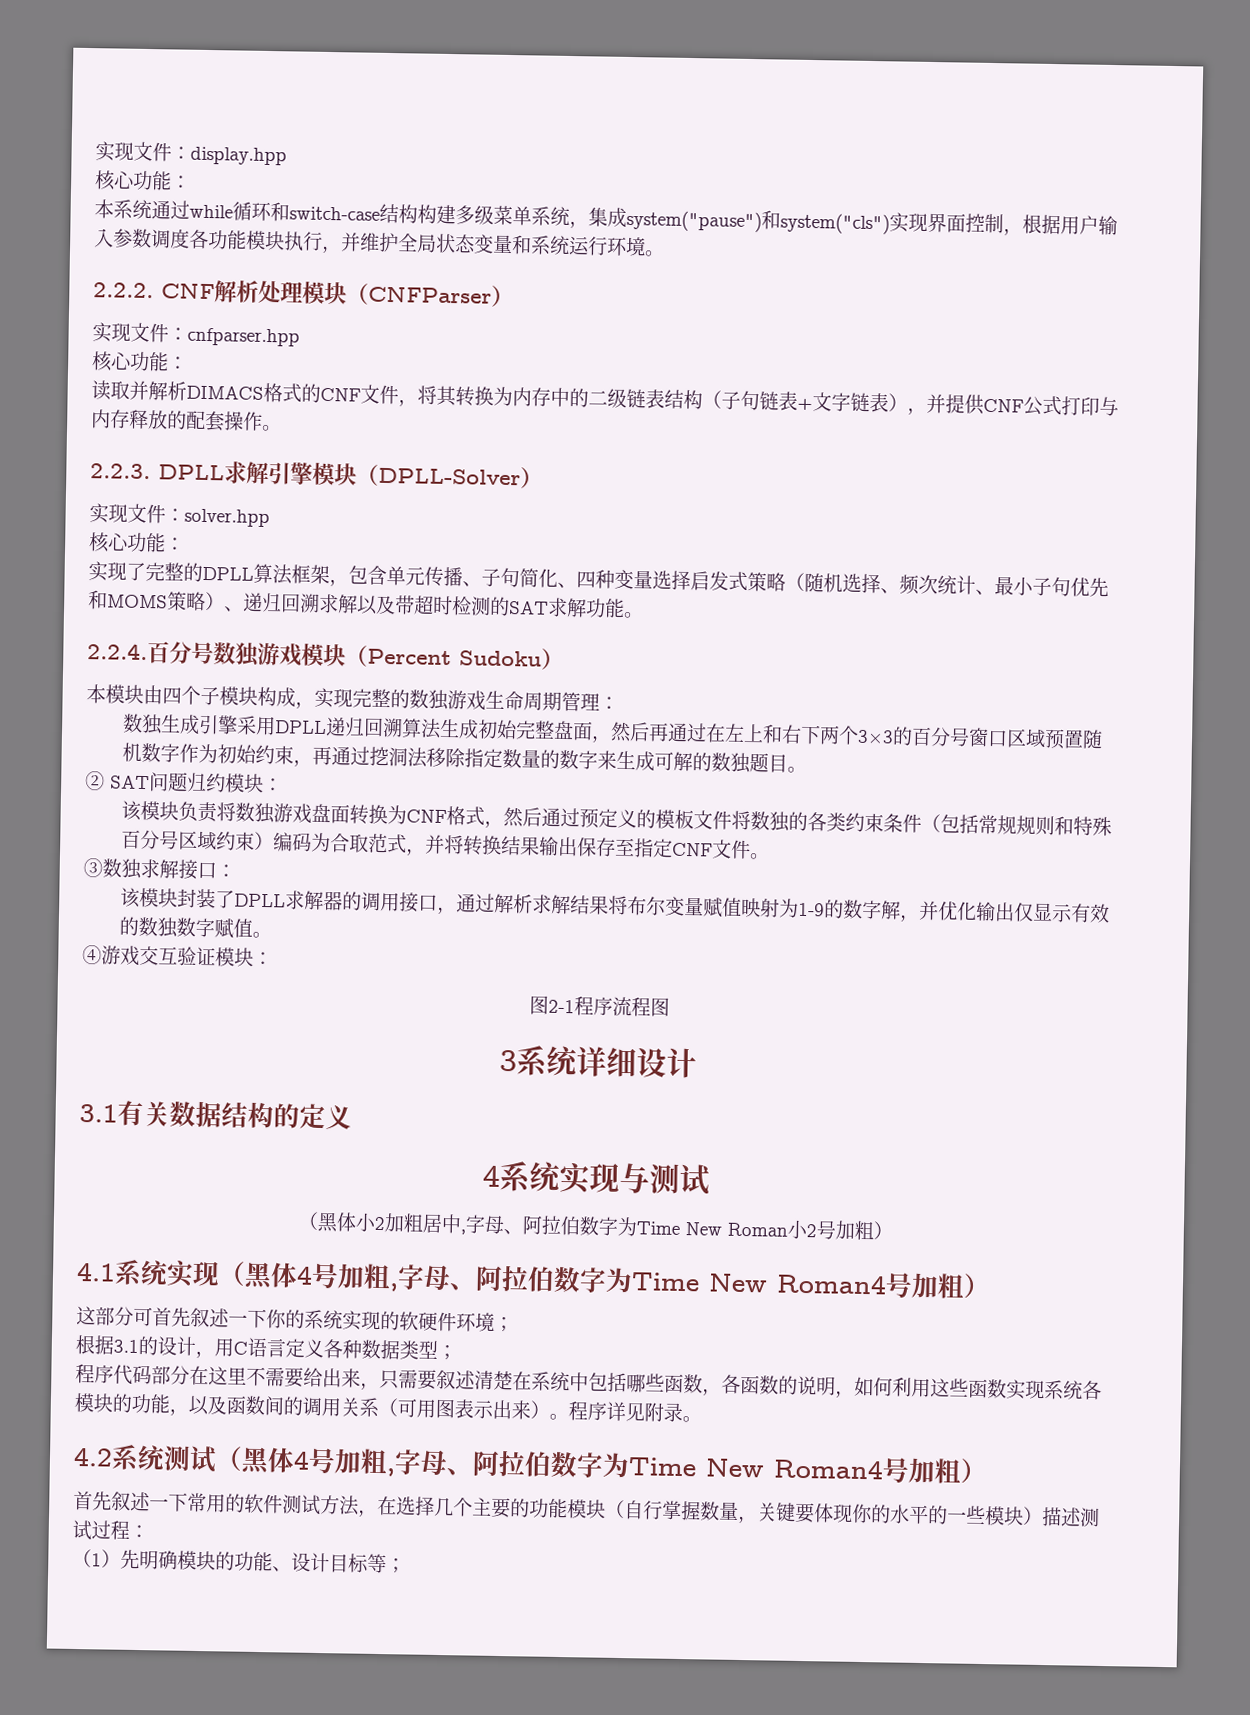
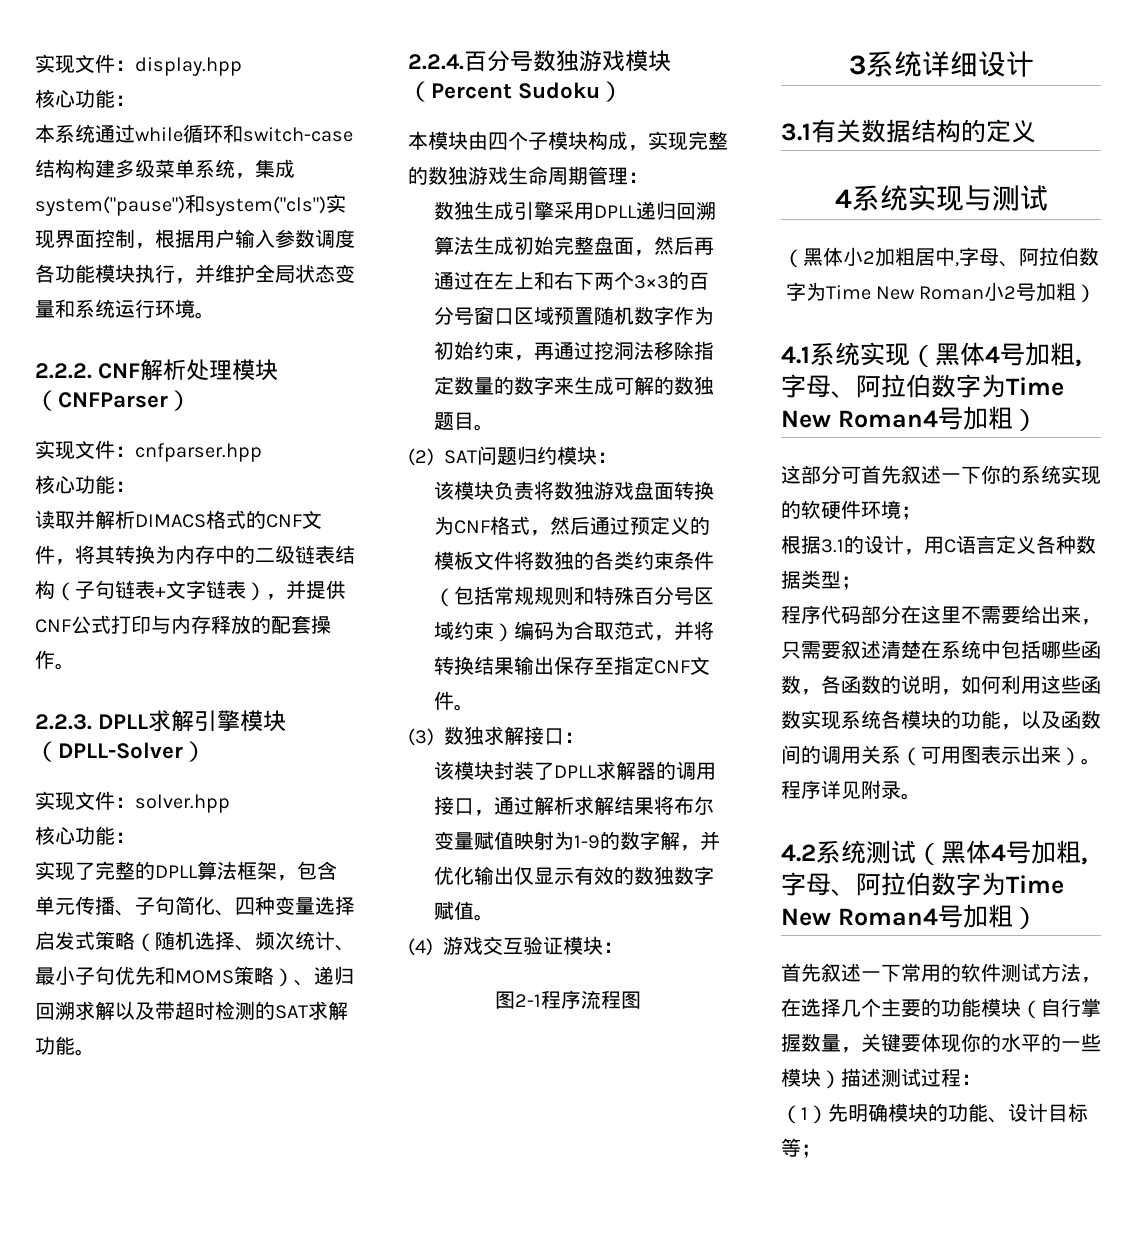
- ② SAT问题归约模块：
+ (2) SAT问题归约模块：
- ③数独求解接口：
+ (3)数独求解接口：
- ④游戏交互验证模块：
+ (4)游戏交互验证模块：

